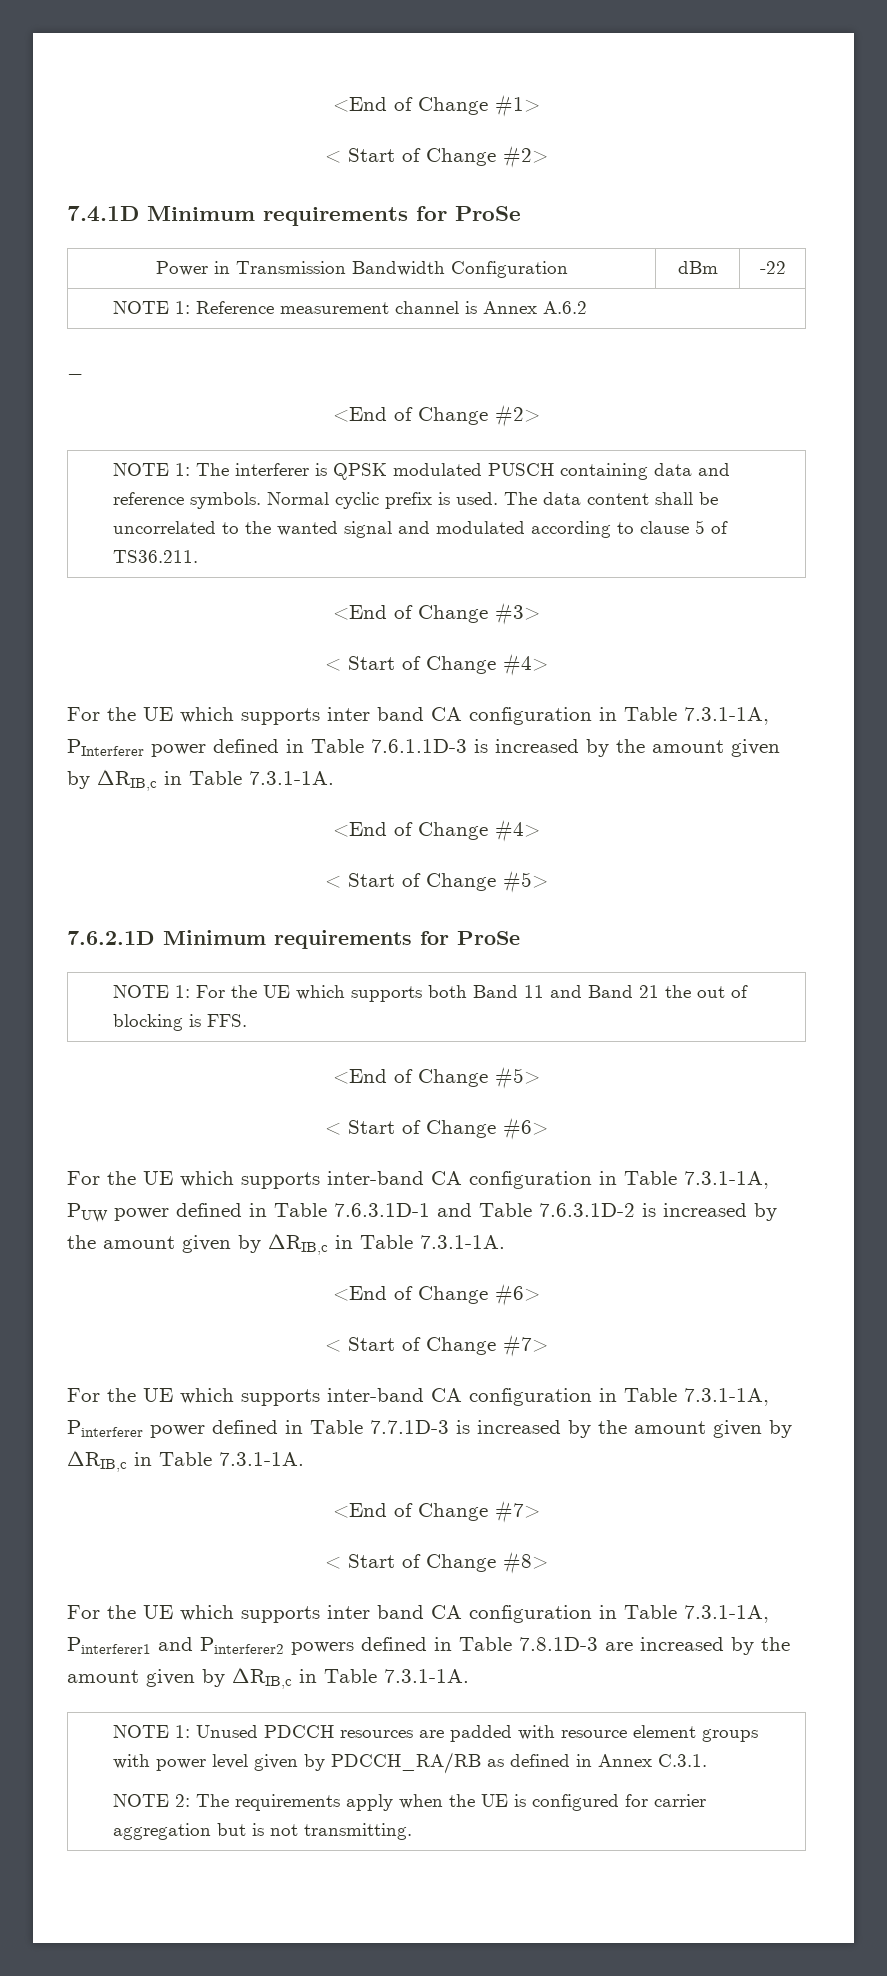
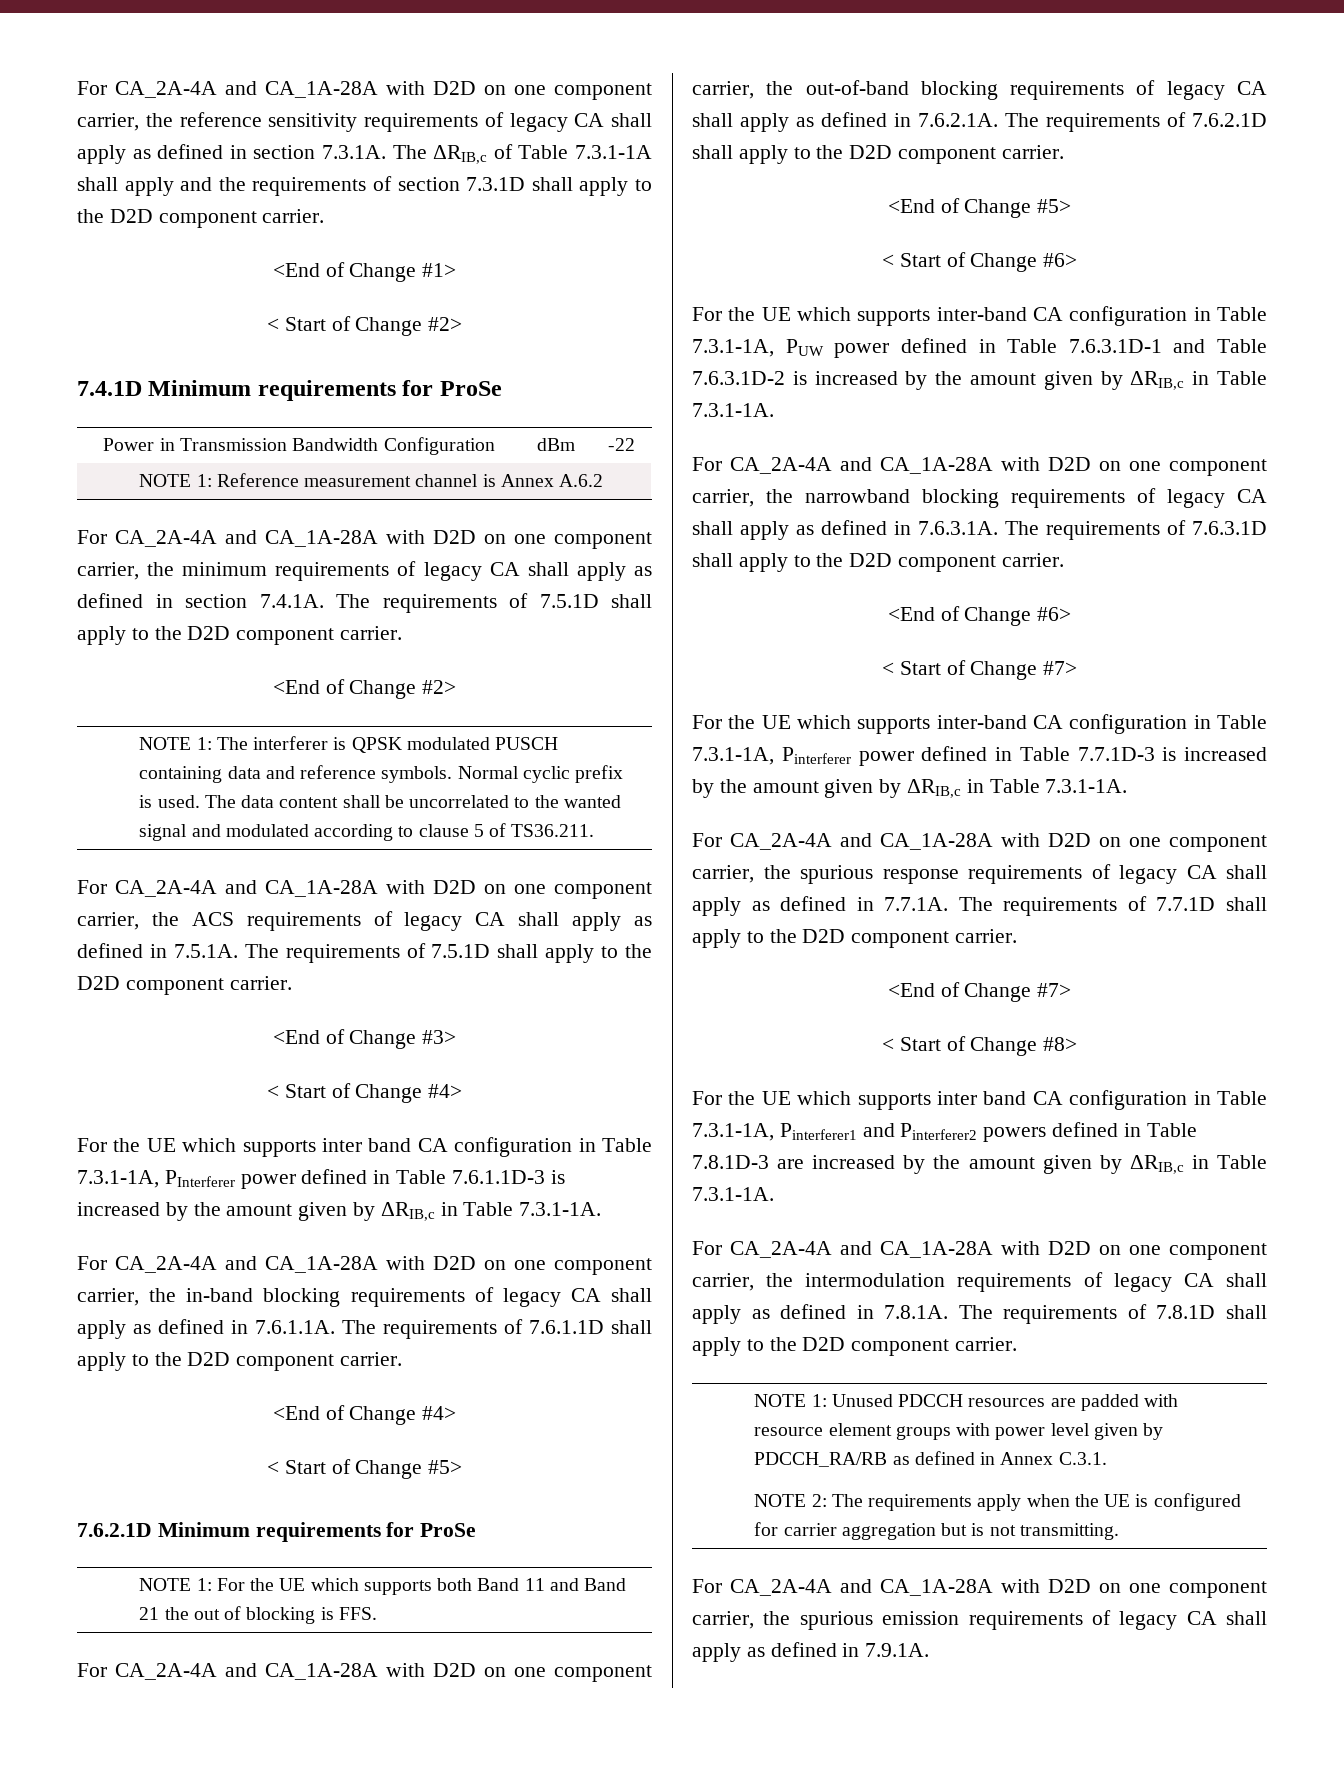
+ For CA_2A-4A and CA_1A-28A with D2D on one component carrier, the reference sensitivity requirements of legacy CA shall apply as defined in section 7.3.1A. The ΔRIB,c of Table 7.3.1-1A shall apply and the requirements of section 7.3.1D shall apply to the D2D component carrier.
- _
+ For CA_2A-4A and CA_1A-28A with D2D on one component carrier, the minimum requirements of legacy CA shall apply as defined in section 7.4.1A. The requirements of 7.5.1D shall apply to the D2D component carrier.
+ For CA_2A-4A and CA_1A-28A with D2D on one component carrier, the ACS requirements of legacy CA shall apply as defined in 7.5.1A. The requirements of 7.5.1D shall apply to the D2D component carrier.
+ For CA_2A-4A and CA_1A-28A with D2D on one component carrier, the in-band blocking requirements of legacy CA shall apply as defined in 7.6.1.1A. The requirements of 7.6.1.1D shall apply to the D2D component carrier.
+ For CA_2A-4A and CA_1A-28A with D2D on one component carrier, the out-of-band blocking requirements of legacy CA shall apply as defined in 7.6.2.1A. The requirements of 7.6.2.1D shall apply to the D2D component carrier.
+ For CA_2A-4A and CA_1A-28A with D2D on one component carrier, the narrowband blocking requirements of legacy CA shall apply as defined in 7.6.3.1A. The requirements of 7.6.3.1D shall apply to the D2D component carrier.
+ For CA_2A-4A and CA_1A-28A with D2D on one component carrier, the spurious response requirements of legacy CA shall apply as defined in 7.7.1A. The requirements of 7.7.1D shall apply to the D2D component carrier.
+ For CA_2A-4A and CA_1A-28A with D2D on one component carrier, the intermodulation requirements of legacy CA shall apply as defined in 7.8.1A. The requirements of 7.8.1D shall apply to the D2D component carrier.
+ For CA_2A-4A and CA_1A-28A with D2D on one component carrier, the spurious emission requirements of legacy CA shall apply as defined in 7.9.1A.

